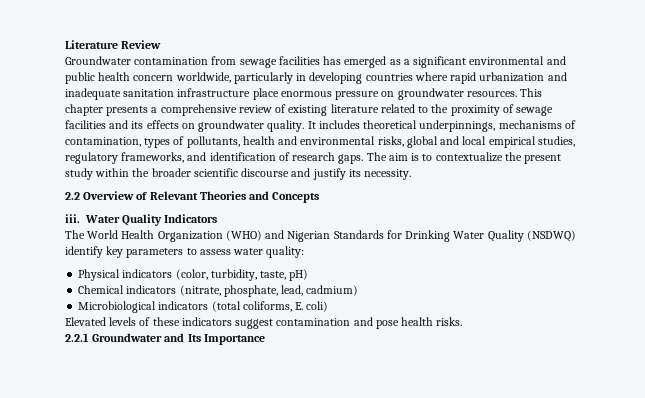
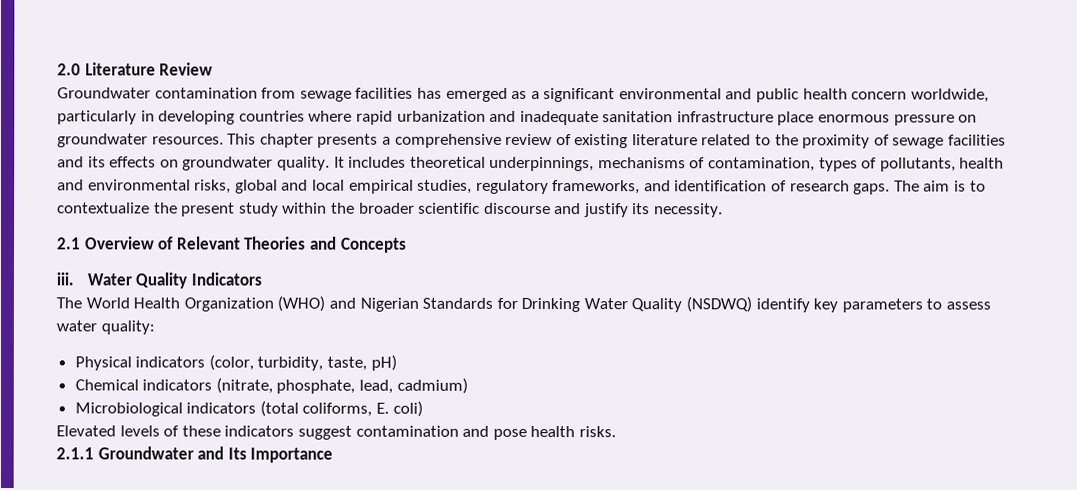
- Literature Review
+ 2.0 Literature Review
- 2.2 Overview of Relevant Theories and Concepts
+ 2.1 Overview of Relevant Theories and Concepts
- 2.2.1 Groundwater and Its Importance
+ 2.1.1 Groundwater and Its Importance

